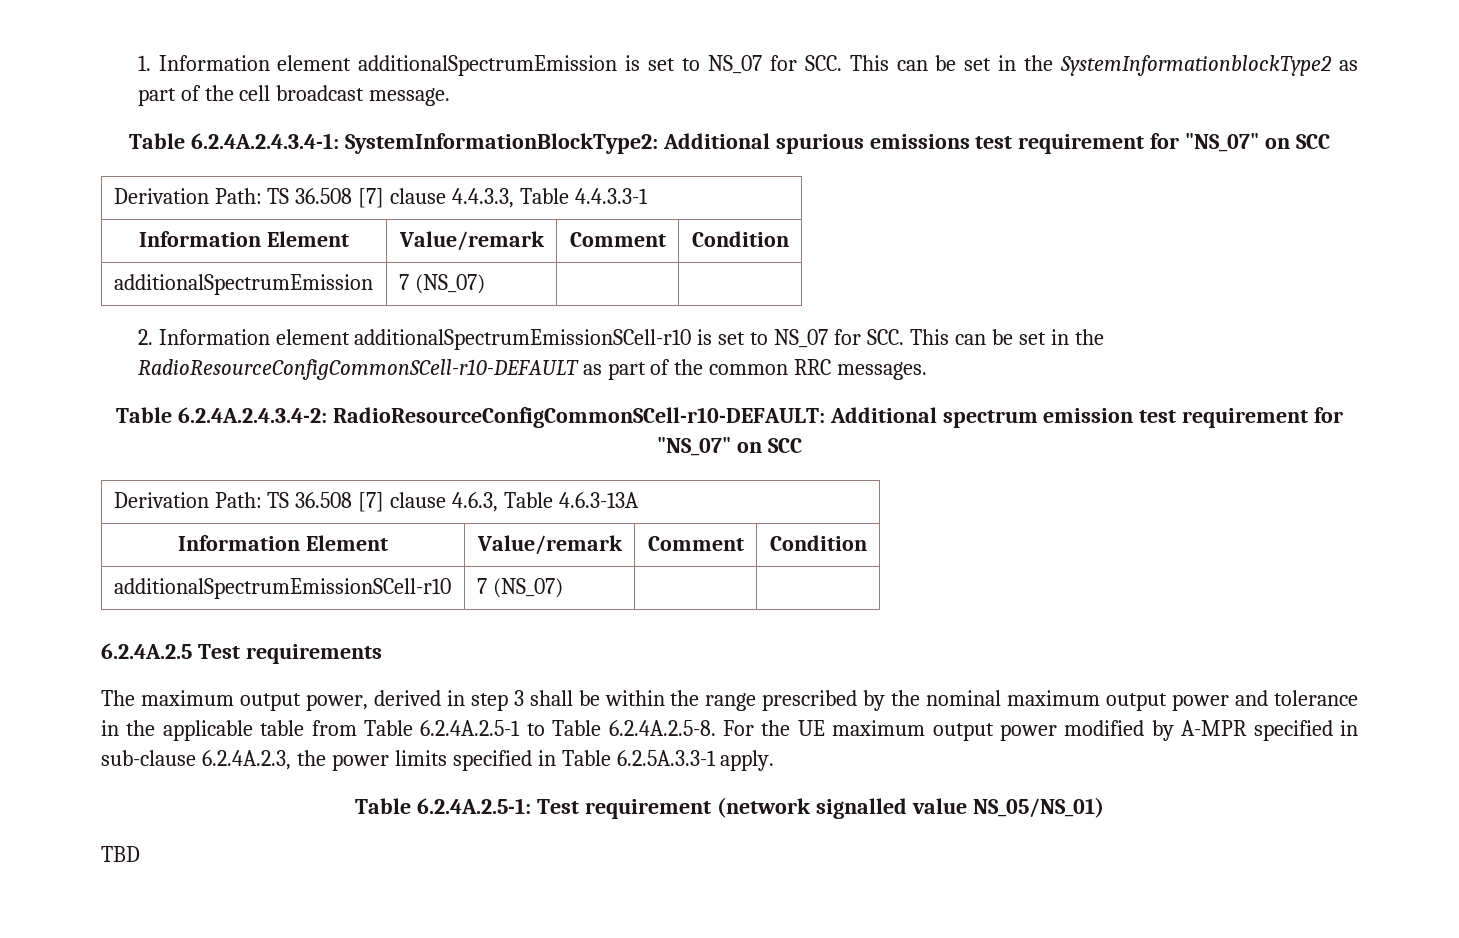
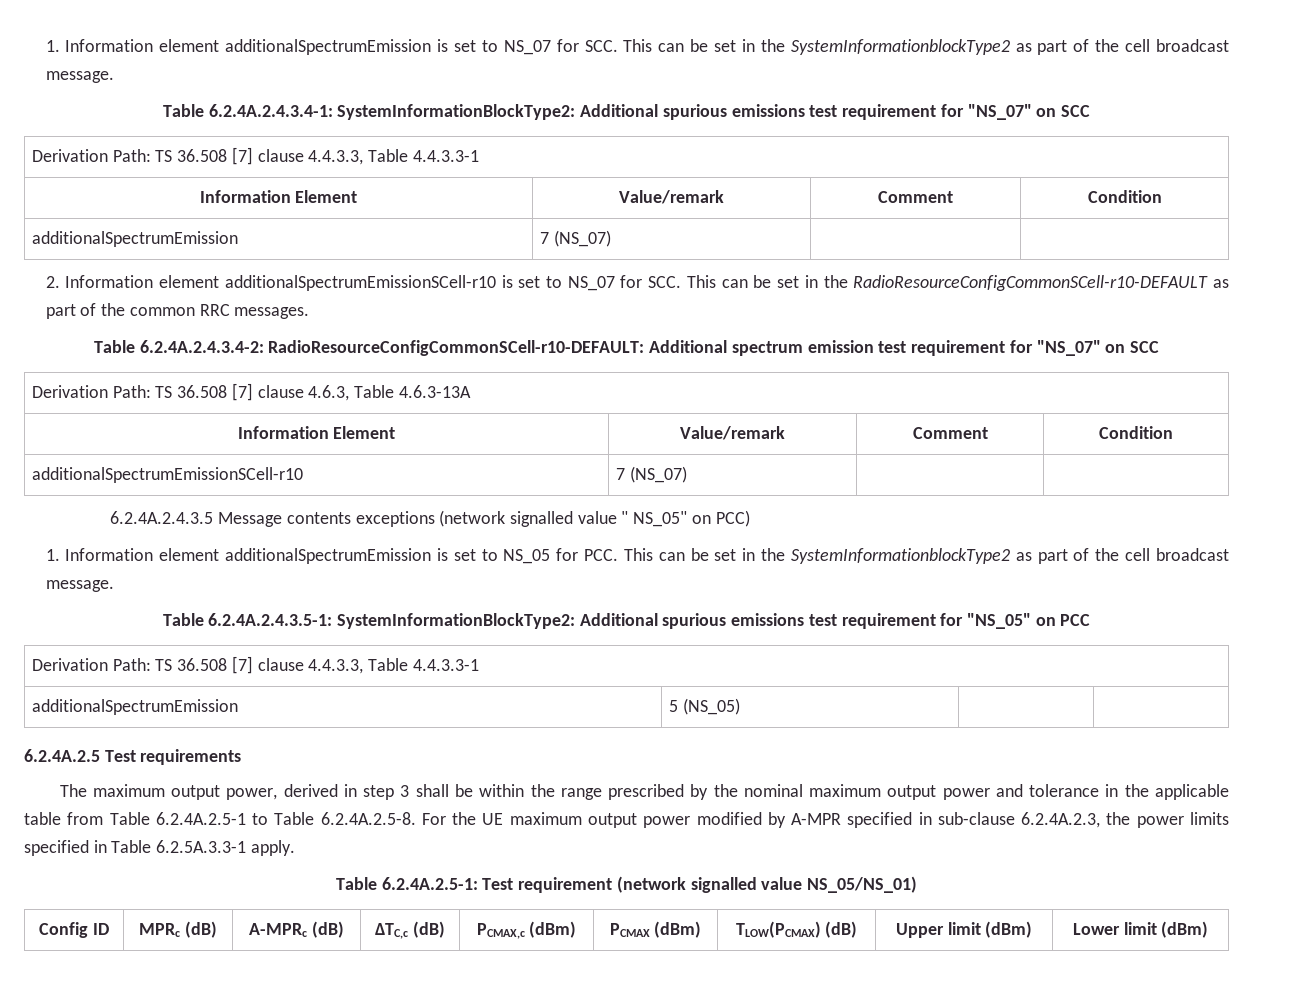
+ 6.2.4A.2.4.3.5 Message contents exceptions (network signalled value " NS_05" on PCC)
+ 1. Information element additionalSpectrumEmission is set to NS_05 for PCC. This can be set in the SystemInformationblockType2 as part of the cell broadcast message.
+ Table 6.2.4A.2.4.3.5-1: SystemInformationBlockType2: Additional spurious emissions test requirement for "NS_05" on PCC
+ Derivation Path: TS 36.508 [7] clause 4.4.3.3, Table 4.4.3.3-1
+ additionalSpectrumEmission | 5 (NS_05) | |
- TBD
+ Config ID | MPRc (dB) | A-MPRc (dB) | ΔTC,c (dB) | PCMAX,c (dBm) | PCMAX (dBm) | TLOW(PCMAX) (dB) | Upper limit (dBm) | Lower limit (dBm)

